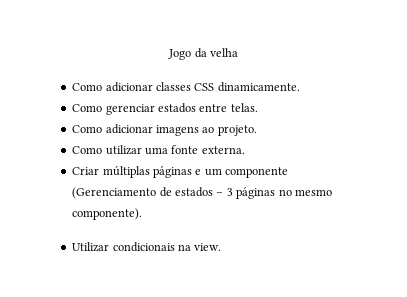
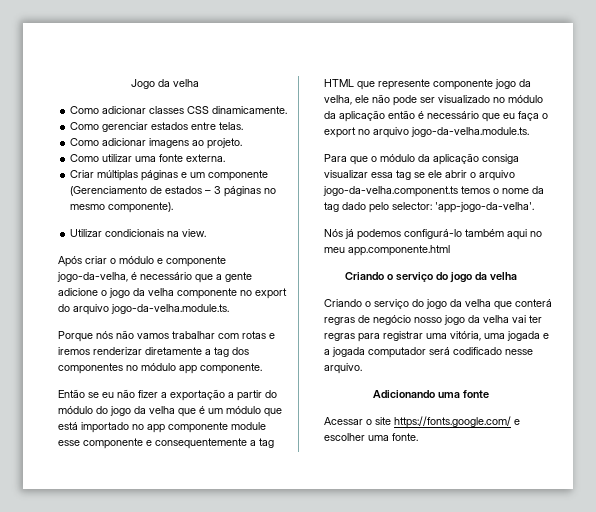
+ Após criar o módulo e componente jogo-da-velha, é necessário que a gente adicione o jogo da velha componente no export do arquivo jogo-da-velha.module.ts.
+ Porque nós não vamos trabalhar com rotas e iremos renderizar diretamente a tag dos componentes no módulo app componente.
+ Então se eu não fizer a exportação a partir do módulo do jogo da velha que é um módulo que está importado no app componente module esse componente e consequentemente a tag HTML que represente componente jogo da velha, ele não pode ser visualizado no módulo da aplicação então é necessário que eu faça o export no arquivo jogo-da-velha.module.ts.
+ Para que o módulo da aplicação consiga visualizar essa tag se ele abrir o arquivo jogo-da-velha.component.ts temos o nome da tag dado pelo selector: 'app-jogo-da-velha'.
+ Nós já podemos configurá-lo também aqui no meu app.componente.html
+ Criando o serviço do jogo da velha
+ Criando o serviço do jogo da velha que conterá regras de negócio nosso jogo da velha vai ter regras para registrar uma vitória, uma jogada e a jogada computador será codificado nesse arquivo.
+ Adicionando uma fonte
+ Acessar o site https://fonts.google.com/ e escolher uma fonte.

